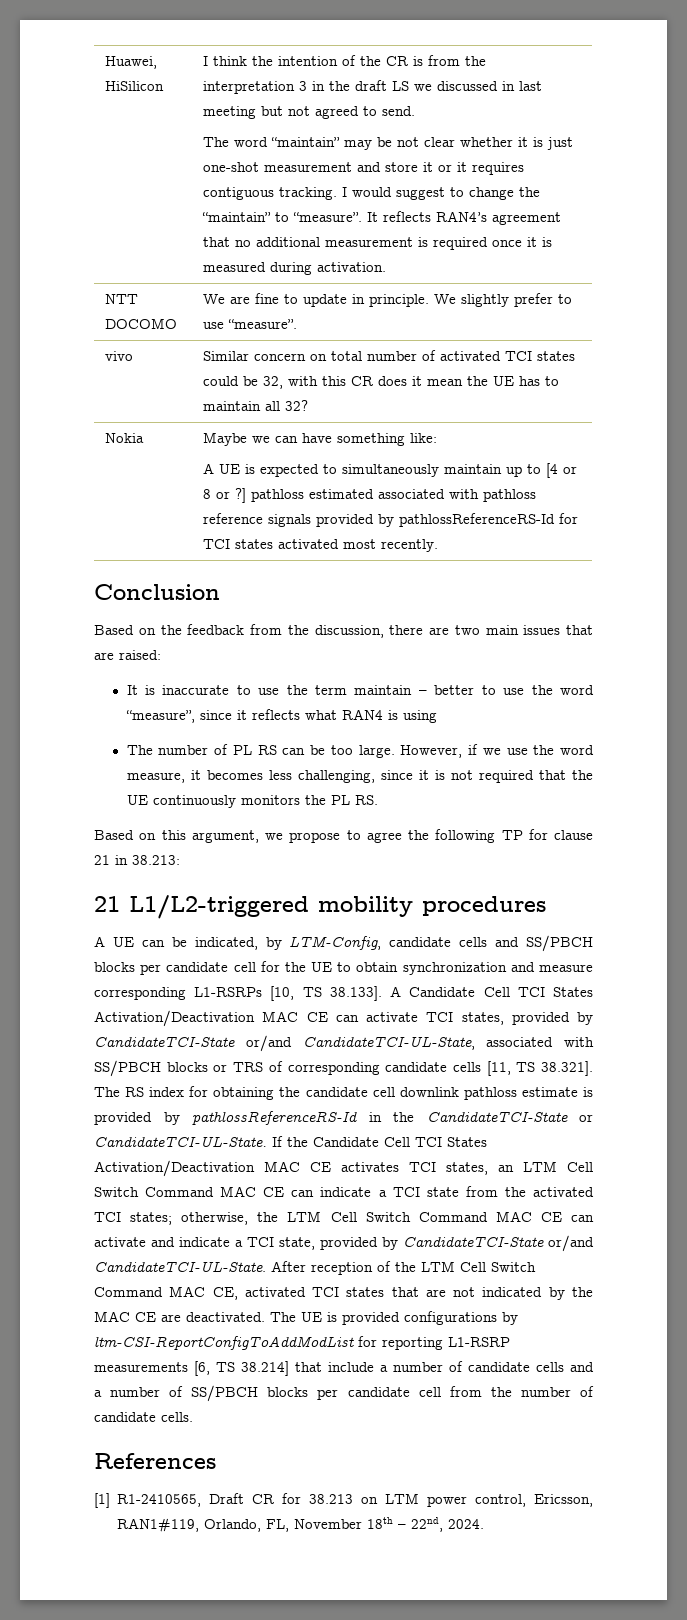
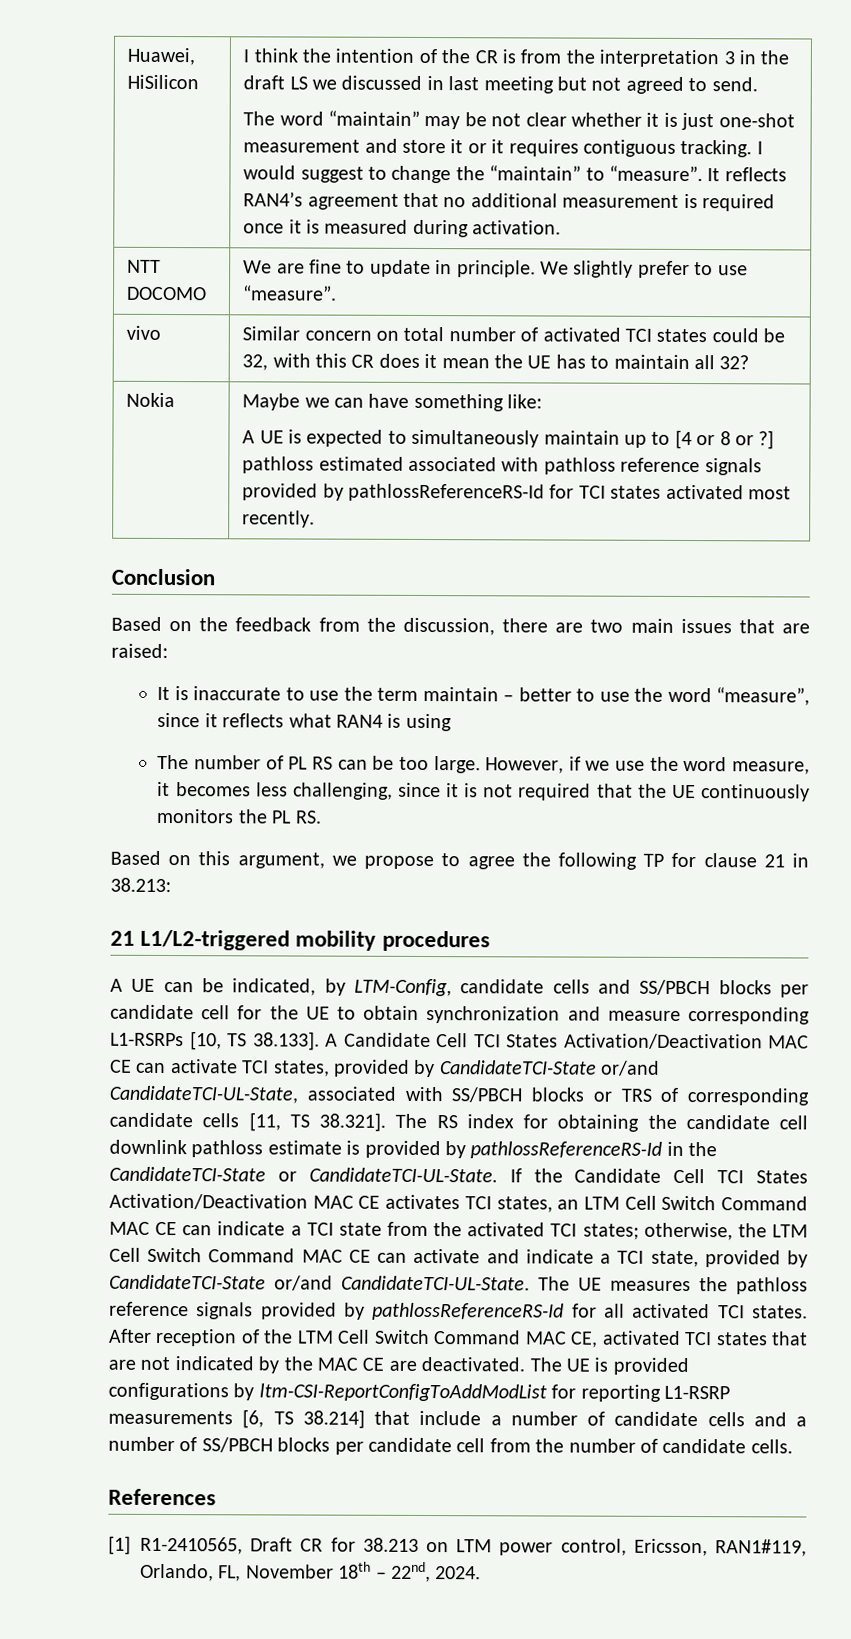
+ The UE measures the pathloss reference signals provided by pathlossReferenceRS-Id for all activated TCI states.

